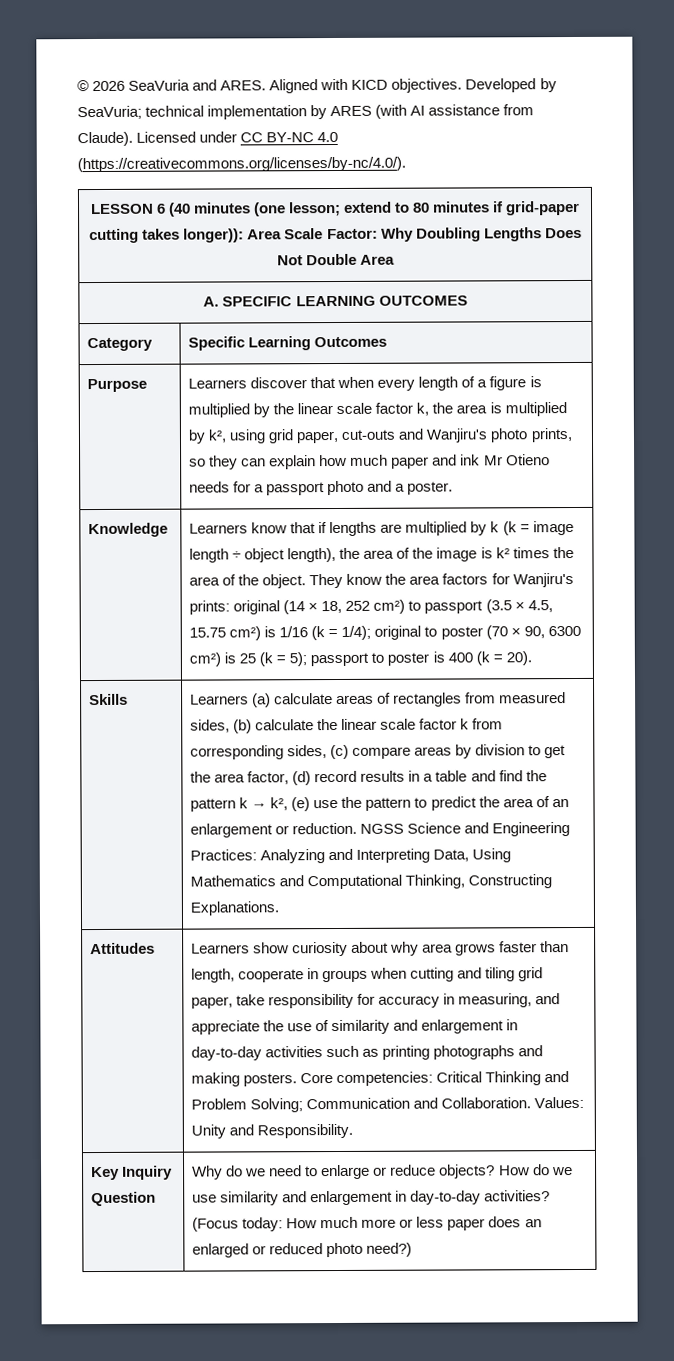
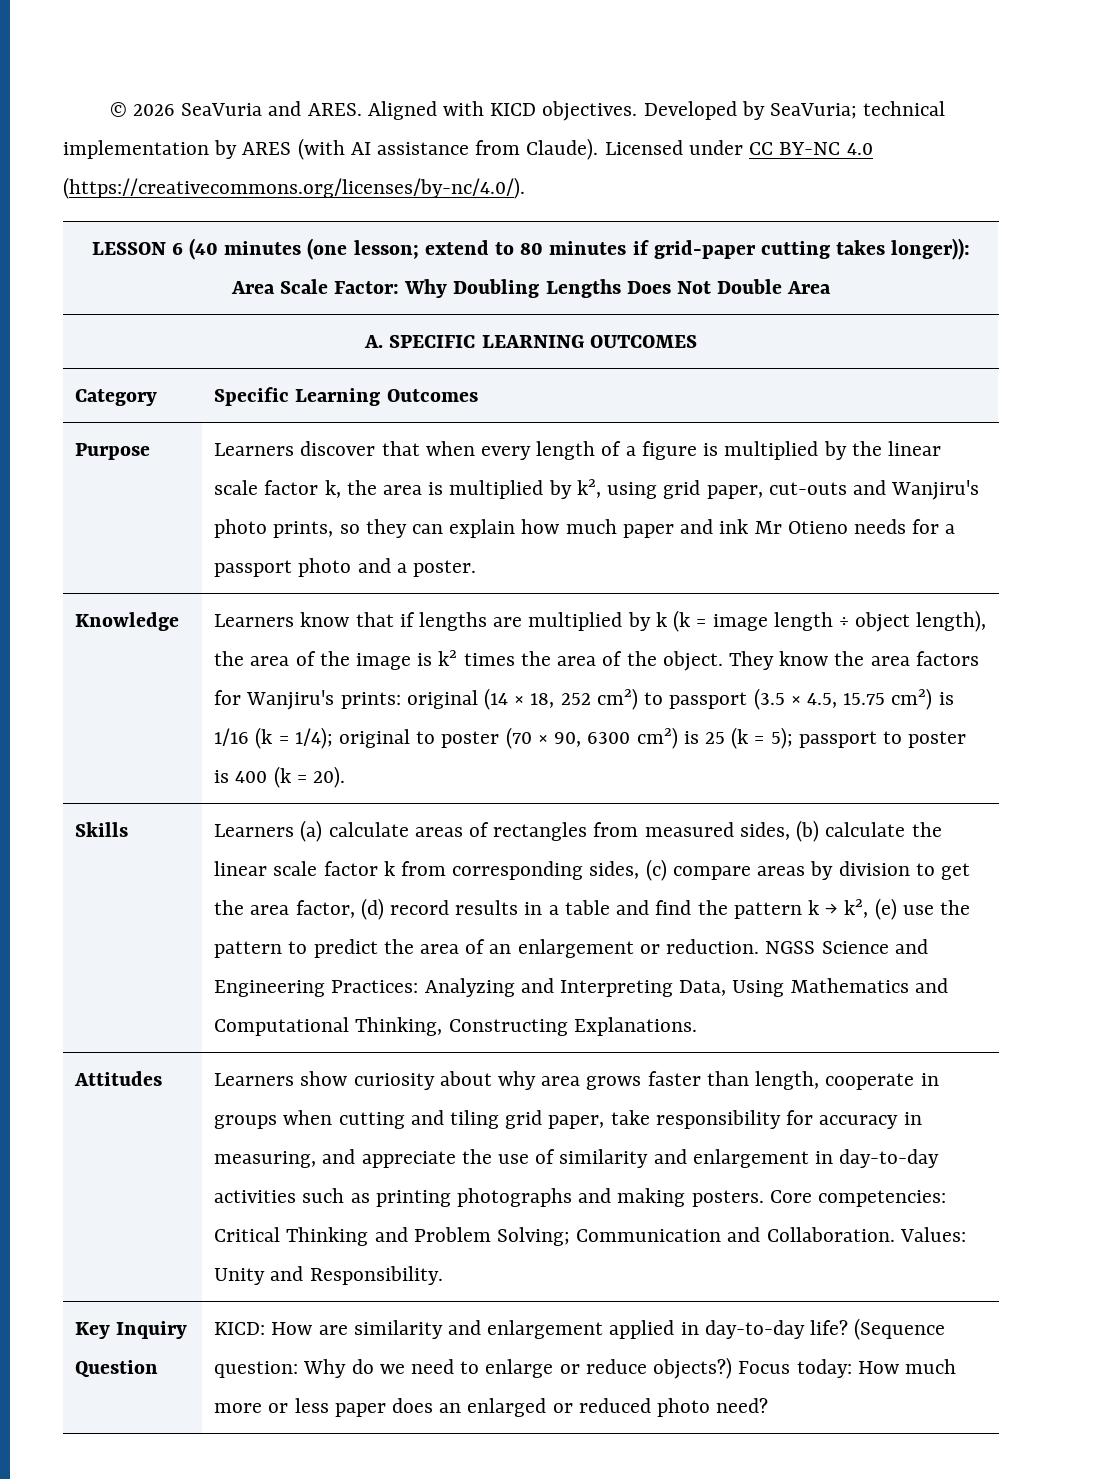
- Key Inquiry Question | Why do we need to enlarge or reduce objects? How do we use similarity and enlargement in day-to-day activities? (Focus today: How much more or less paper does an enlarged or reduced photo need?)
+ Key Inquiry Question | KICD: How are similarity and enlargement applied in day-to-day life? (Sequence question: Why do we need to enlarge or reduce objects?) Focus today: How much more or less paper does an enlarged or reduced photo need?

